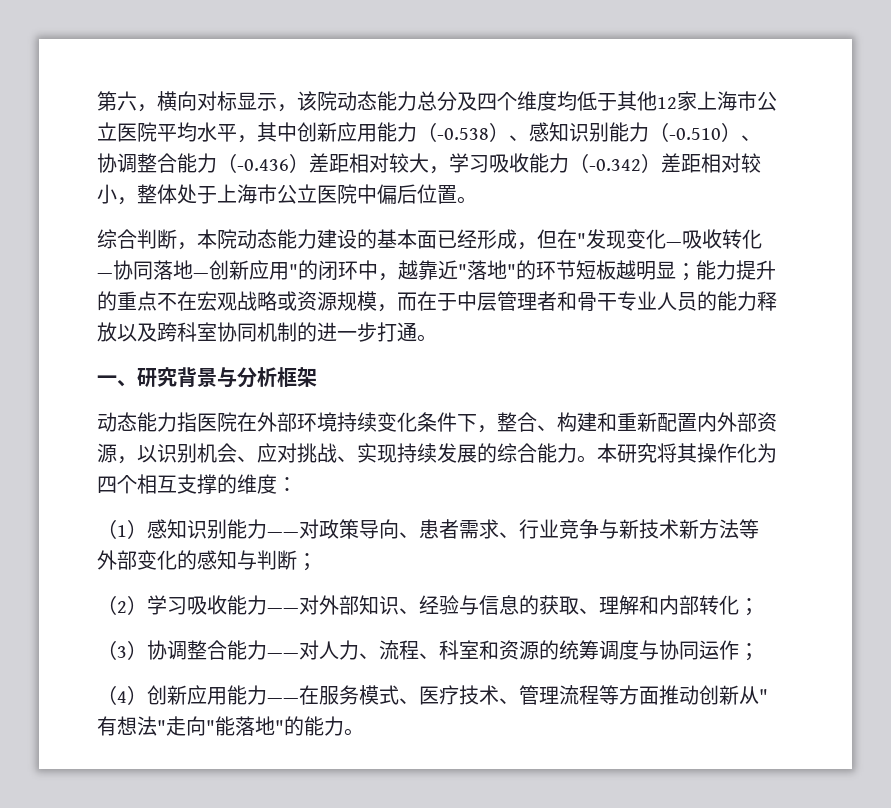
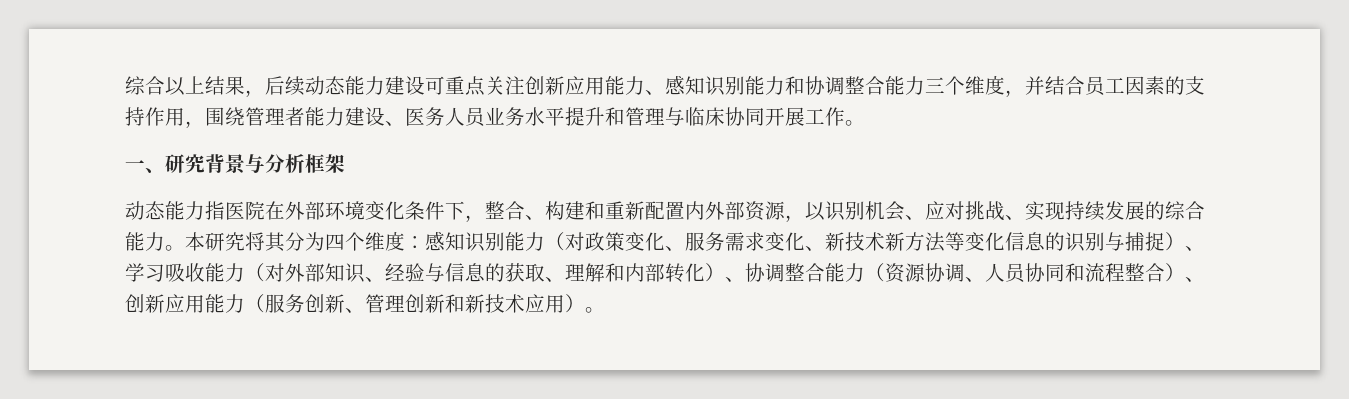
- 第六，横向对标显示，该院动态能力总分及四个维度均低于其他12家上海市公立医院平均水平，其中创新应用能力（-0.538）、感知识别能力（-0.510）、协调整合能力（-0.436）差距相对较大，学习吸收能力（-0.342）差距相对较小，整体处于上海市公立医院中偏后位置。
- 综合判断，本院动态能力建设的基本面已经形成，但在"发现变化—吸收转化—协同落地—创新应用"的闭环中，越靠近"落地"的环节短板越明显；能力提升的重点不在宏观战略或资源规模，而在于中层管理者和骨干专业人员的能力释放以及跨科室协同机制的进一步打通。
+ 综合以上结果，后续动态能力建设可重点关注创新应用能力、感知识别能力和协调整合能力三个维度，并结合员工因素的支持作用，围绕管理者能力建设、医务人员业务水平提升和管理与临床协同开展工作。
- 动态能力指医院在外部环境持续变化条件下，整合、构建和重新配置内外部资源，以识别机会、应对挑战、实现持续发展的综合能力。
+ 动态能力指医院在外部环境变化条件下，整合、构建和重新配置内外部资源，以识别机会、应对挑战、实现持续发展的综合能力。
- 本研究将其操作化为四个相互支撑的维度：
- （1）感知识别能力——对政策导向、患者需求、行业竞争与新技术新方法等外部变化的感知与判断；
- （2）学习吸收能力——对外部知识、经验与信息的获取、理解和内部转化；
- （3）协调整合能力——对人力、流程、科室和资源的统筹调度与协同运作；
- （4）创新应用能力——在服务模式、医疗技术、管理流程等方面推动创新从"有想法"走向"能落地"的能力。
+ 本研究将其分为四个维度：感知识别能力（对政策变化、服务需求变化、新技术新方法等变化信息的识别与捕捉）、学习吸收能力（对外部知识、经验与信息的获取、理解和内部转化）、协调整合能力（资源协调、人员协同和流程整合）、创新应用能力（服务创新、管理创新和新技术应用）。

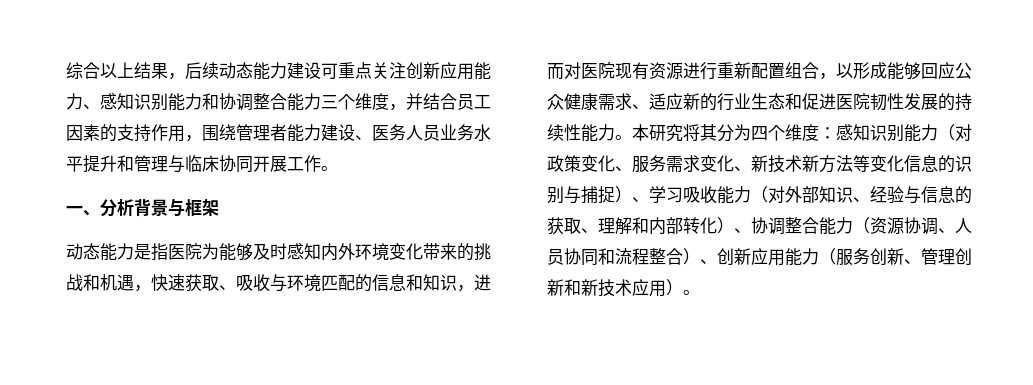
- 一、研究背景与分析框架
+ 一、分析背景与框架
- 动态能力指医院在外部环境变化条件下，整合、构建和重新配置内外部资源，以识别机会、应对挑战、实现持续发展的综合能力。
+ 动态能力是指医院为能够及时感知内外环境变化带来的挑战和机遇，快速获取、吸收与环境匹配的信息和知识，进而对医院现有资源进行重新配置组合，以形成能够回应公众健康需求、适应新的行业生态和促进医院韧性发展的持续性能力。

